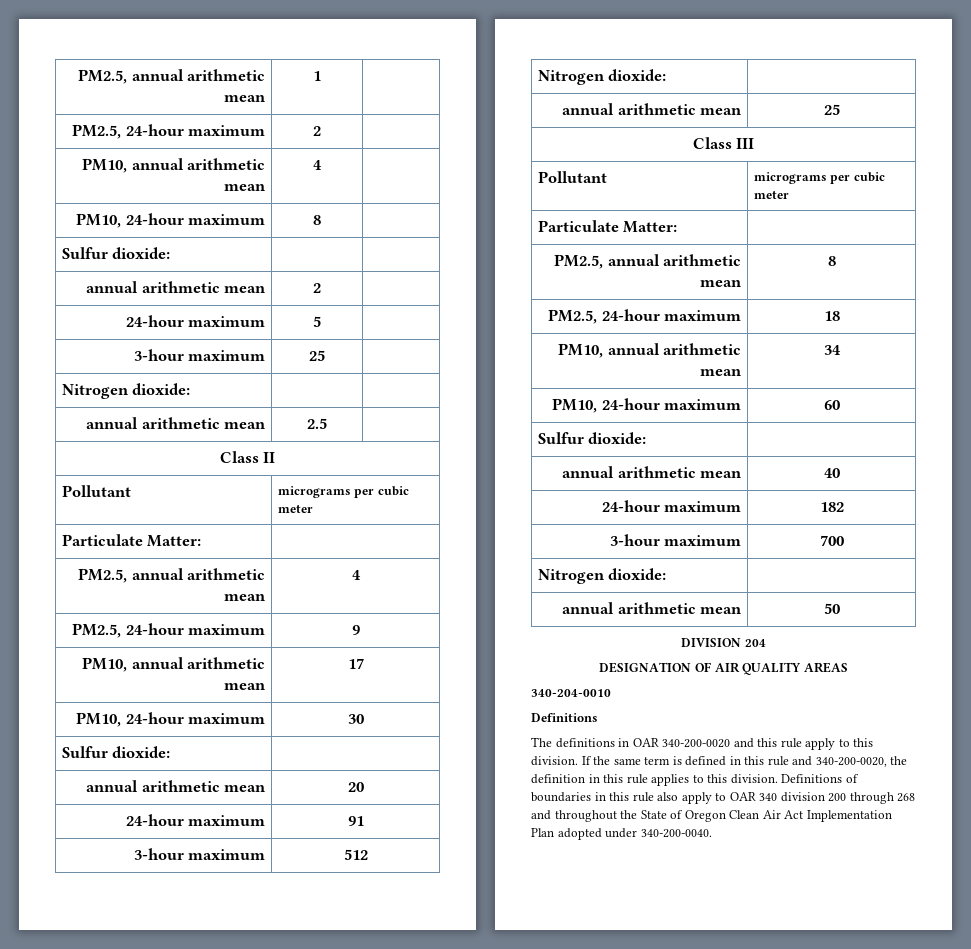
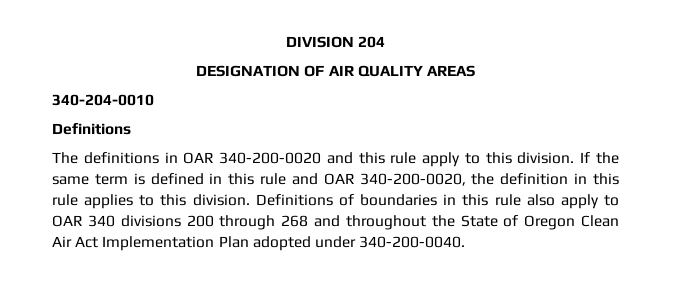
- PM2.5, annual arithmetic mean | 1 |
- PM2.5, 24-hour maximum | 2 |
- PM10, annual arithmetic mean | 4 |
- PM10, 24-hour maximum | 8 |
- Sulfur dioxide: | |
- annual arithmetic mean | 2 |
- 24-hour maximum | 5 |
- 3-hour maximum | 25 |
- Nitrogen dioxide: | |
- annual arithmetic mean | 2.5 |
- Class II
- Pollutant | micrograms per cubic meter
- Particulate Matter: |
- PM2.5, annual arithmetic mean | 4
- PM2.5, 24-hour maximum | 9
- PM10, annual arithmetic mean | 17
- PM10, 24-hour maximum | 30
- Sulfur dioxide: |
- annual arithmetic mean | 20
- 24-hour maximum | 91
- 3-hour maximum | 512
- Nitrogen dioxide: |
- annual arithmetic mean | 25
- Class III
- Pollutant | micrograms per cubic meter
- Particulate Matter: |
- PM2.5, annual arithmetic mean | 8
- PM2.5, 24-hour maximum | 18
- PM10, annual arithmetic mean | 34
- PM10, 24-hour maximum | 60
- Sulfur dioxide: |
- annual arithmetic mean | 40
- 24-hour maximum | 182
- 3-hour maximum | 700
- Nitrogen dioxide: |
- annual arithmetic mean | 50
- If the same term is defined in this rule and 340-200-0020, the definition in this rule applies to this division.
+ If the same term is defined in this rule and OAR 340-200-0020, the definition in this rule applies to this division.
- Definitions of boundaries in this rule also apply to OAR 340 division 200 through 268 and throughout the State of Oregon Clean Air Act Implementation Plan adopted under 340-200-0040.
+ Definitions of boundaries in this rule also apply to OAR 340 divisions 200 through 268 and throughout the State of Oregon Clean Air Act Implementation Plan adopted under 340-200-0040.

